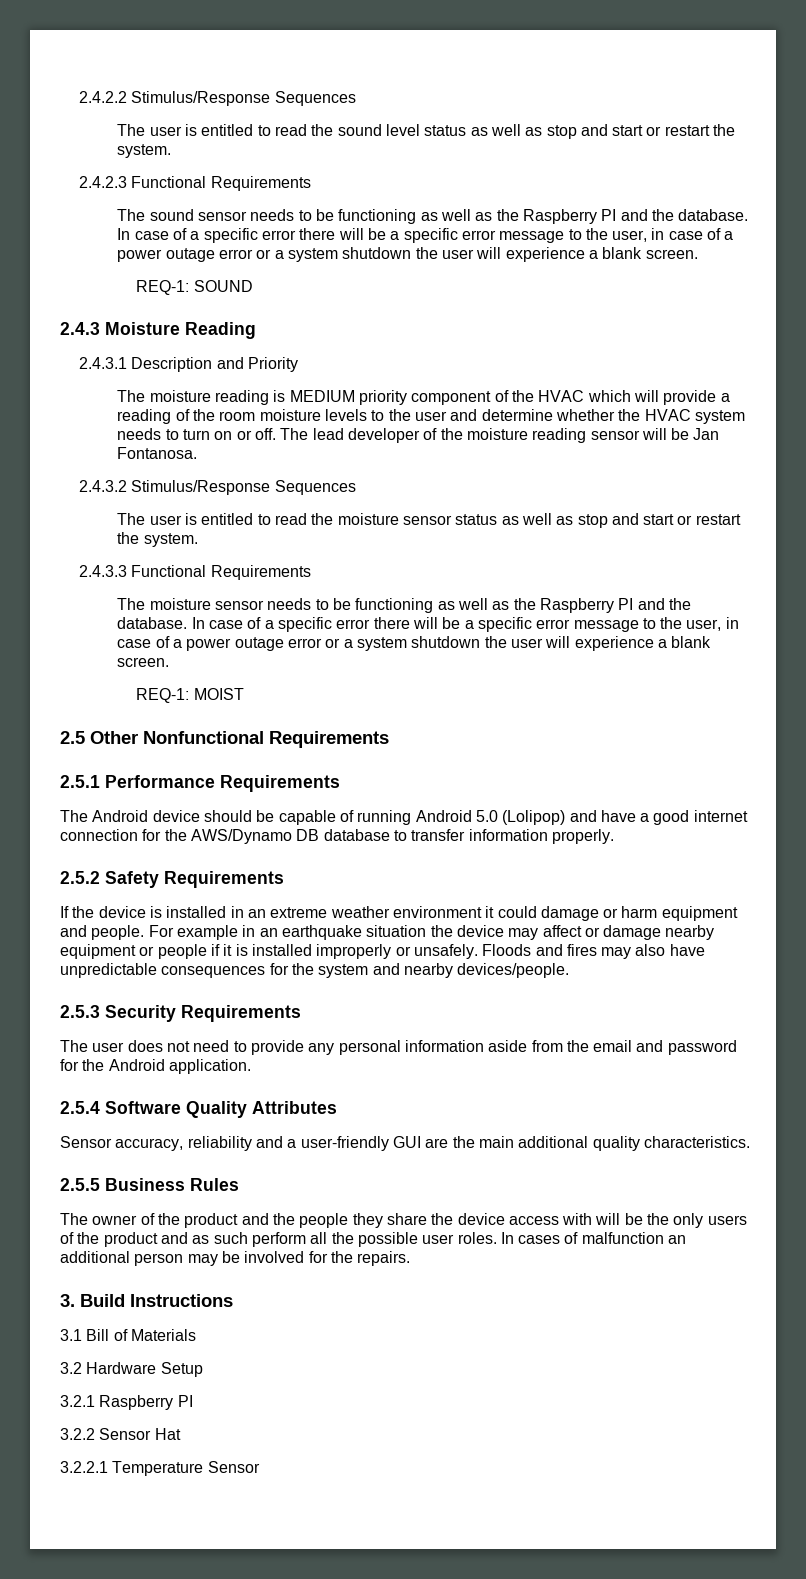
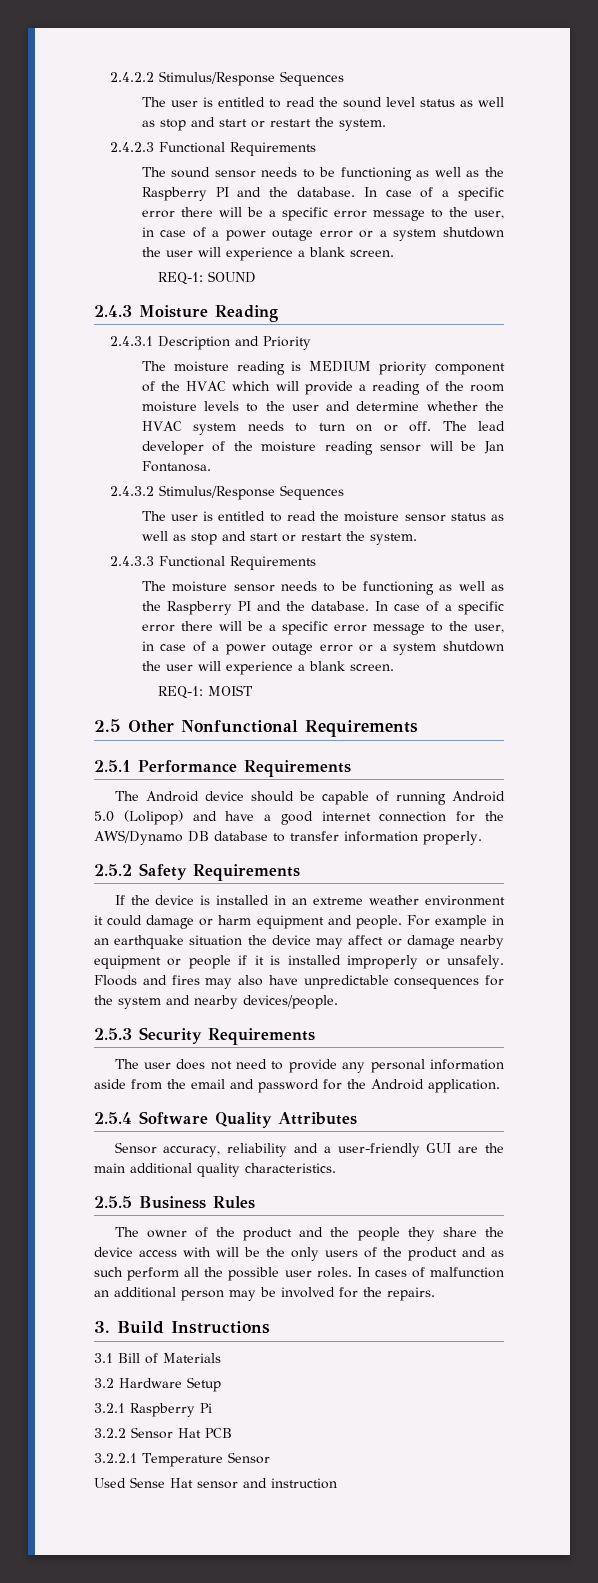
- 3.2.1 Raspberry PI
+ 3.2.1 Raspberry Pi
- 3.2.2 Sensor Hat
+ 3.2.2 Sensor Hat PCB
+ Used Sense Hat sensor and instruction

